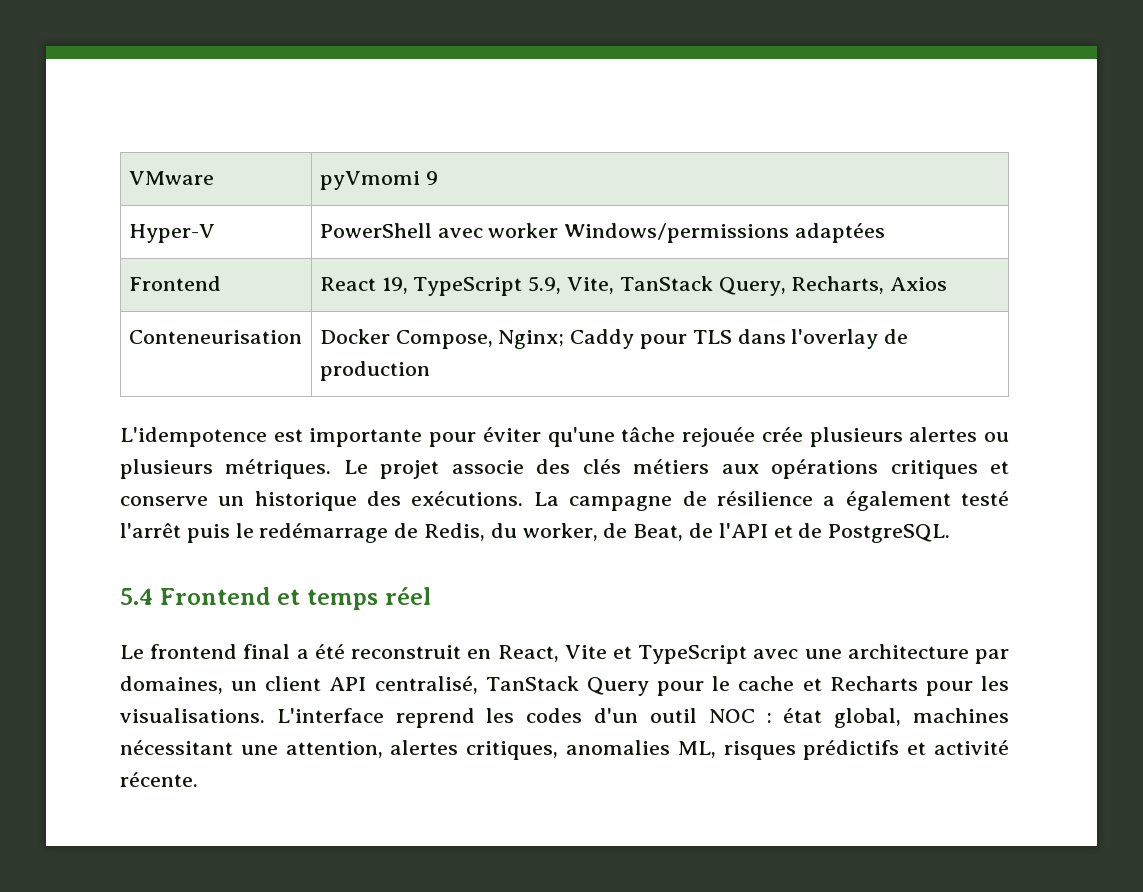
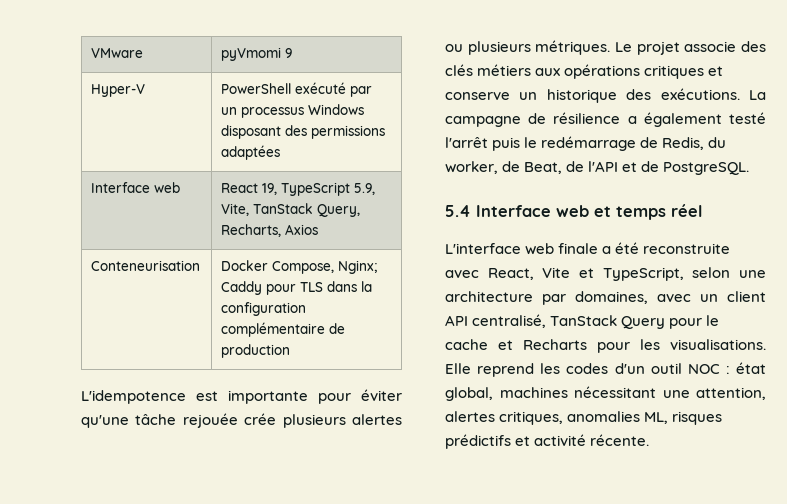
- Hyper-V | PowerShell avec worker Windows/permissions adaptées
+ Hyper-V | PowerShell exécuté par un processus Windows disposant des permissions adaptées
- Frontend | React 19, TypeScript 5.9, Vite, TanStack Query, Recharts, Axios
+ Interface web | React 19, TypeScript 5.9, Vite, TanStack Query, Recharts, Axios
- Conteneurisation | Docker Compose, Nginx; Caddy pour TLS dans l'overlay de production
+ Conteneurisation | Docker Compose, Nginx; Caddy pour TLS dans la configuration complémentaire de production
- 5.4 Frontend et temps réel
+ 5.4 Interface web et temps réel
- Le frontend final a été reconstruit en React, Vite et TypeScript avec une architecture par domaines, un client API centralisé, TanStack Query pour le cache et Recharts pour les visualisations.
+ L'interface web finale a été reconstruite avec React, Vite et TypeScript, selon une architecture par domaines, avec un client API centralisé, TanStack Query pour le cache et Recharts pour les visualisations.
- L'interface reprend les codes d'un outil NOC : état global, machines nécessitant une attention, alertes critiques, anomalies ML, risques prédictifs et activité récente.
+ Elle reprend les codes d'un outil NOC : état global, machines nécessitant une attention, alertes critiques, anomalies ML, risques prédictifs et activité récente.

